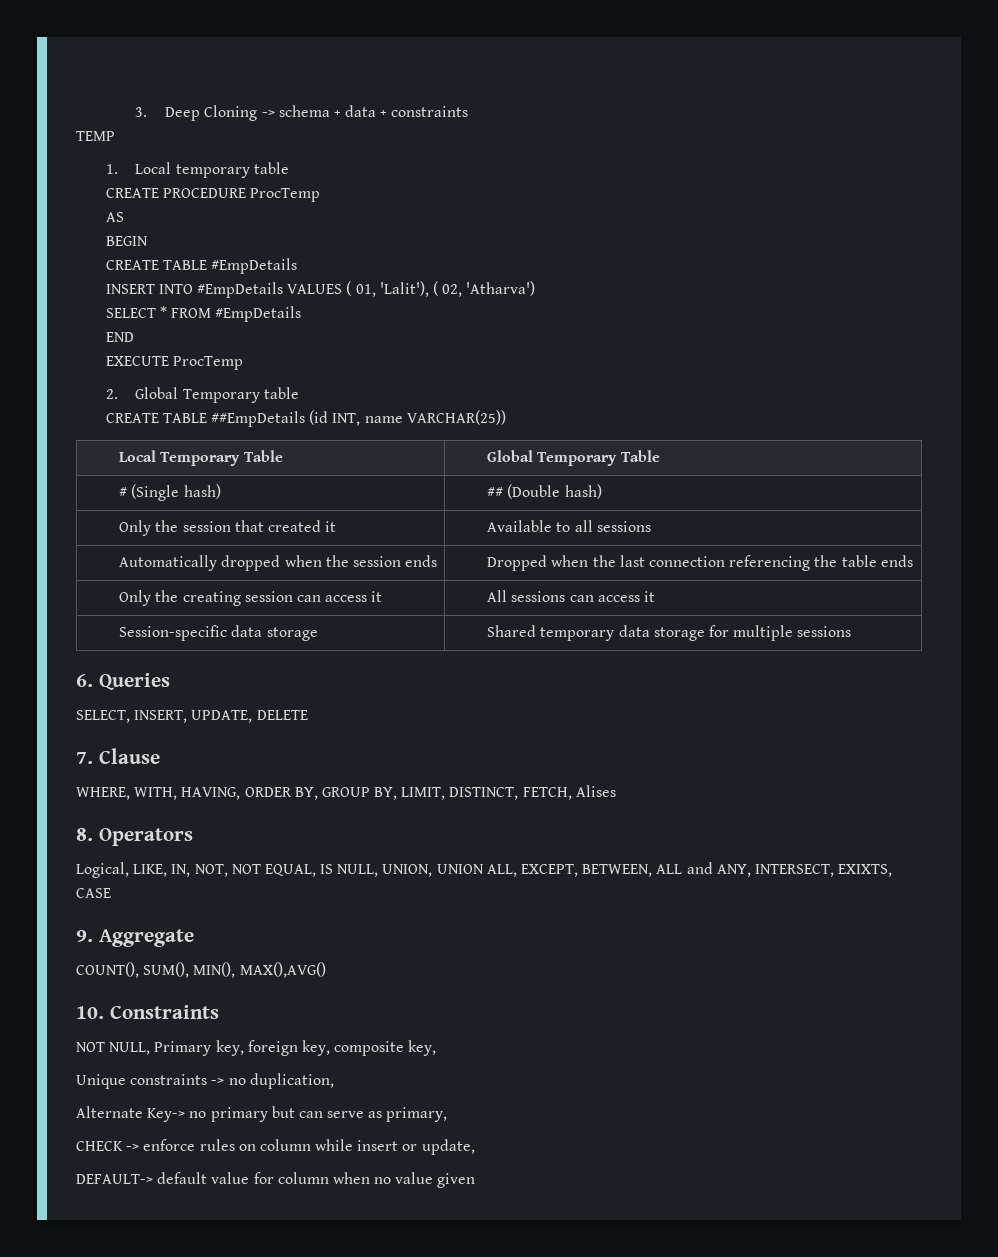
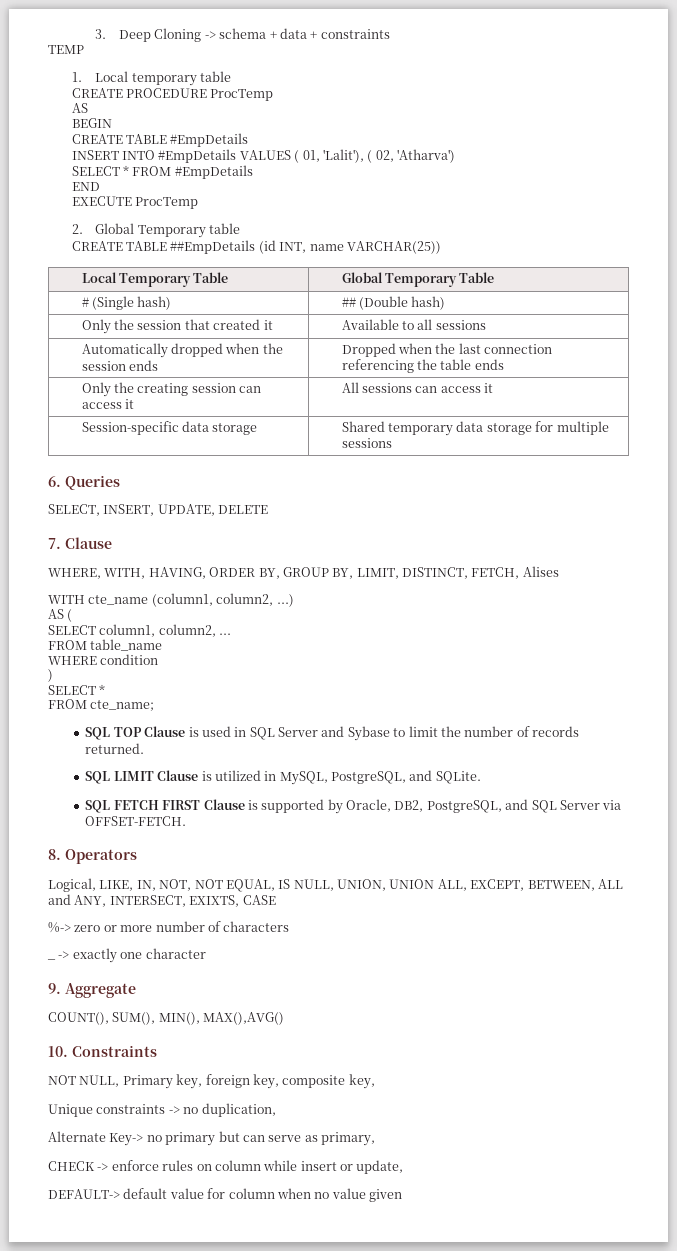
+ WITH cte_name (column1, column2, ...)
+ AS (
+ SELECT column1, column2, ...
+ FROM table_name
+ WHERE condition
+ )
+ SELECT *
+ FROM cte_name;
+ SQL TOP Clause is used in SQL Server and Sybase to limit the number of records returned.
+ SQL LIMIT Clause is utilized in MySQL, PostgreSQL, and SQLite.
+ SQL FETCH FIRST Clause is supported by Oracle, DB2, PostgreSQL, and SQL Server via OFFSET-FETCH.
+ %-> zero or more number of characters
+ _ -> exactly one character

